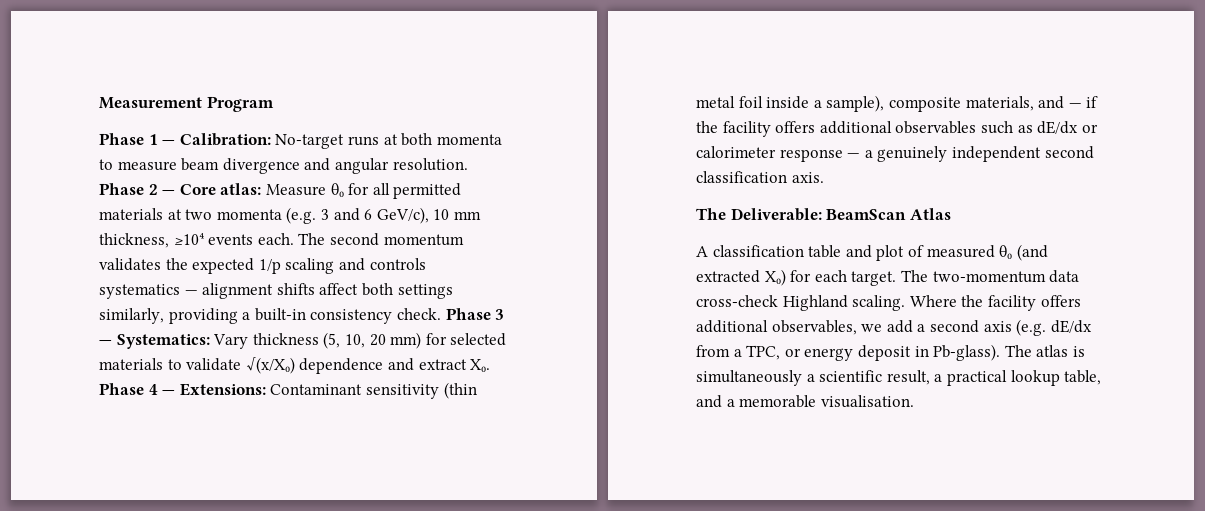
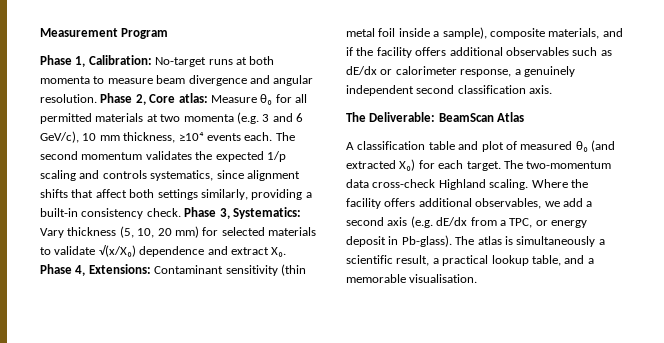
- Phase 1 — Calibration: No-target runs at both momenta to measure beam divergence and angular resolution.
+ Phase 1, Calibration: No-target runs at both momenta to measure beam divergence and angular resolution.
- Phase 2 — Core atlas: Measure θ₀ for all permitted materials at two momenta (e.g. 3 and 6 GeV/c), 10 mm thickness, ≥10⁴ events each.
+ Phase 2, Core atlas: Measure θ₀ for all permitted materials at two momenta (e.g. 3 and 6 GeV/c), 10 mm thickness, ≥10⁴ events each.
- The second momentum validates the expected 1/p scaling and controls systematics — alignment shifts affect both settings similarly, providing a built-in consistency check.
+ The second momentum validates the expected 1/p scaling and controls systematics, since alignment shifts that affect both settings similarly, providing a built-in consistency check.
- Phase 3 — Systematics: Vary thickness (5, 10, 20 mm) for selected materials to validate √(x/X₀) dependence and extract X₀. Phase 4 — Extensions: Contaminant sensitivity (thin metal foil inside a sample), composite materials, and — if the facility offers additional observables such as dE/dx or calorimeter response — a genuinely independent second classification axis.
+ Phase 3, Systematics: Vary thickness (5, 10, 20 mm) for selected materials to validate √(x/X₀) dependence and extract X₀. Phase 4, Extensions: Contaminant sensitivity (thin metal foil inside a sample), composite materials, and if the facility offers additional observables such as dE/dx or calorimeter response, a genuinely independent second classification axis.

